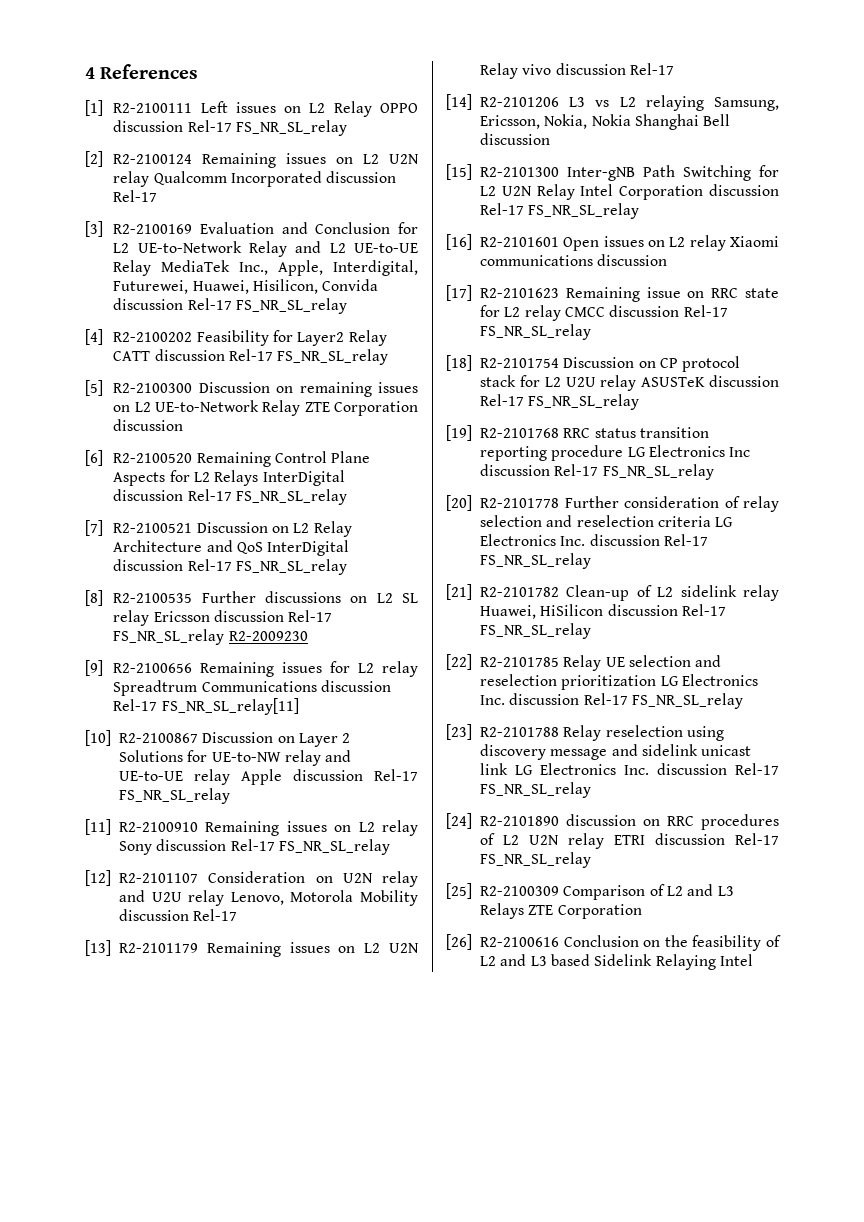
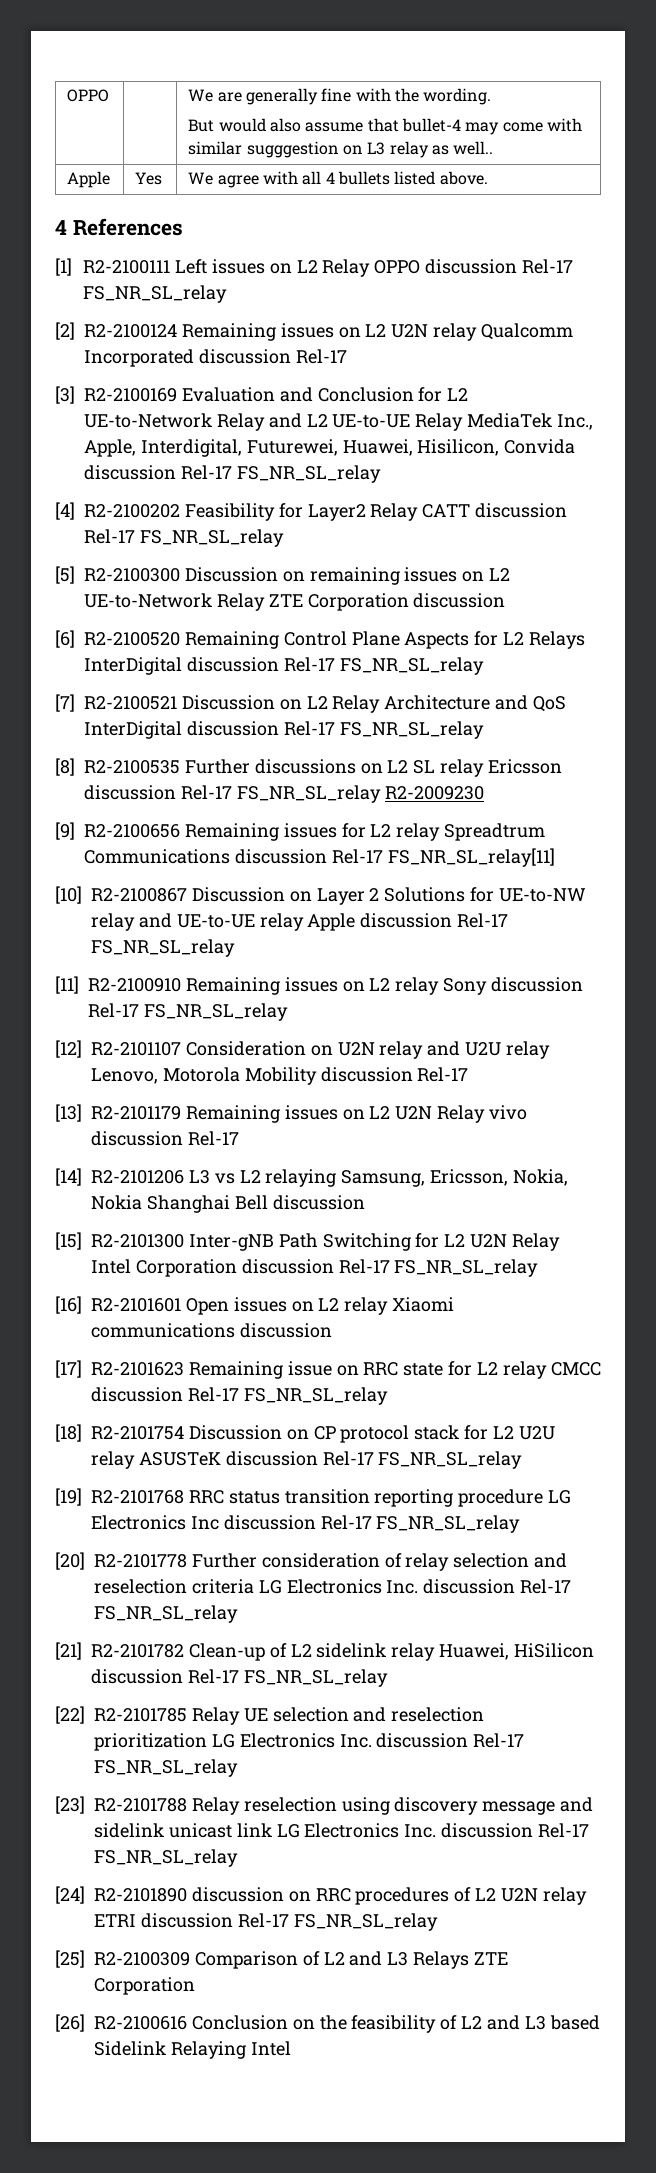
+ OPPO | | We are generally fine with the wording.
+ But would also assume that bullet-4 may come with similar sugggestion on L3 relay as well..
+ Apple | Yes | We agree with all 4 bullets listed above.

